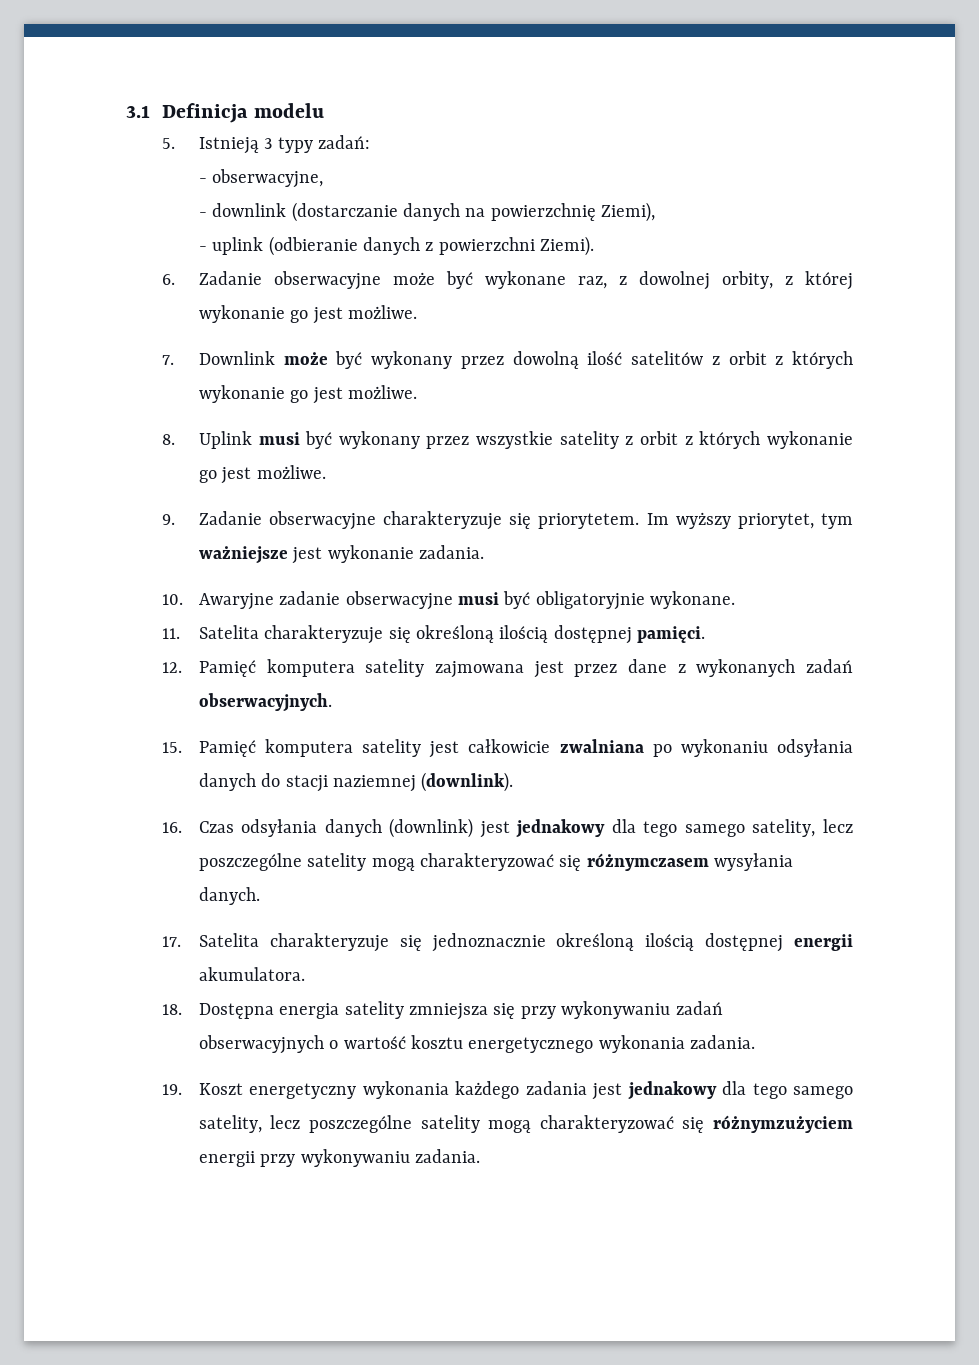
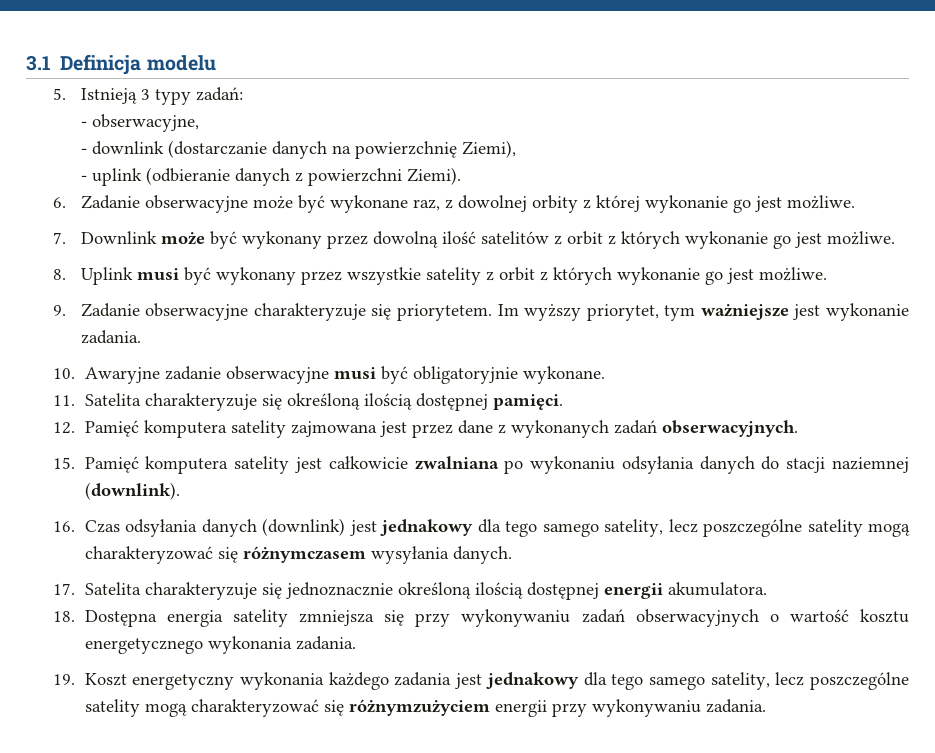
- 6. Zadanie obserwacyjne może być wykonane raz, z dowolnej orbity, z której wykonanie go jest możliwe.
+ 6. Zadanie obserwacyjne może być wykonane raz, z dowolnej orbity z której wykonanie go jest możliwe.

